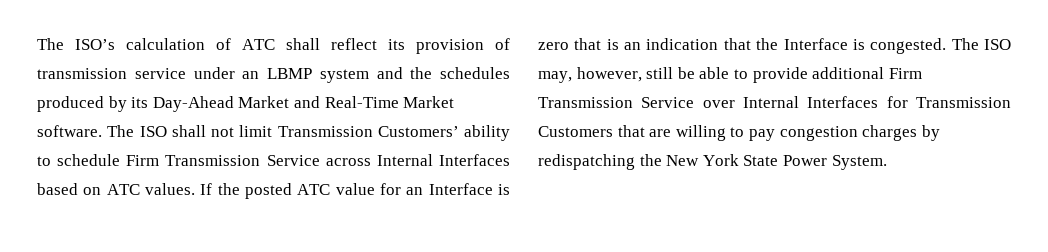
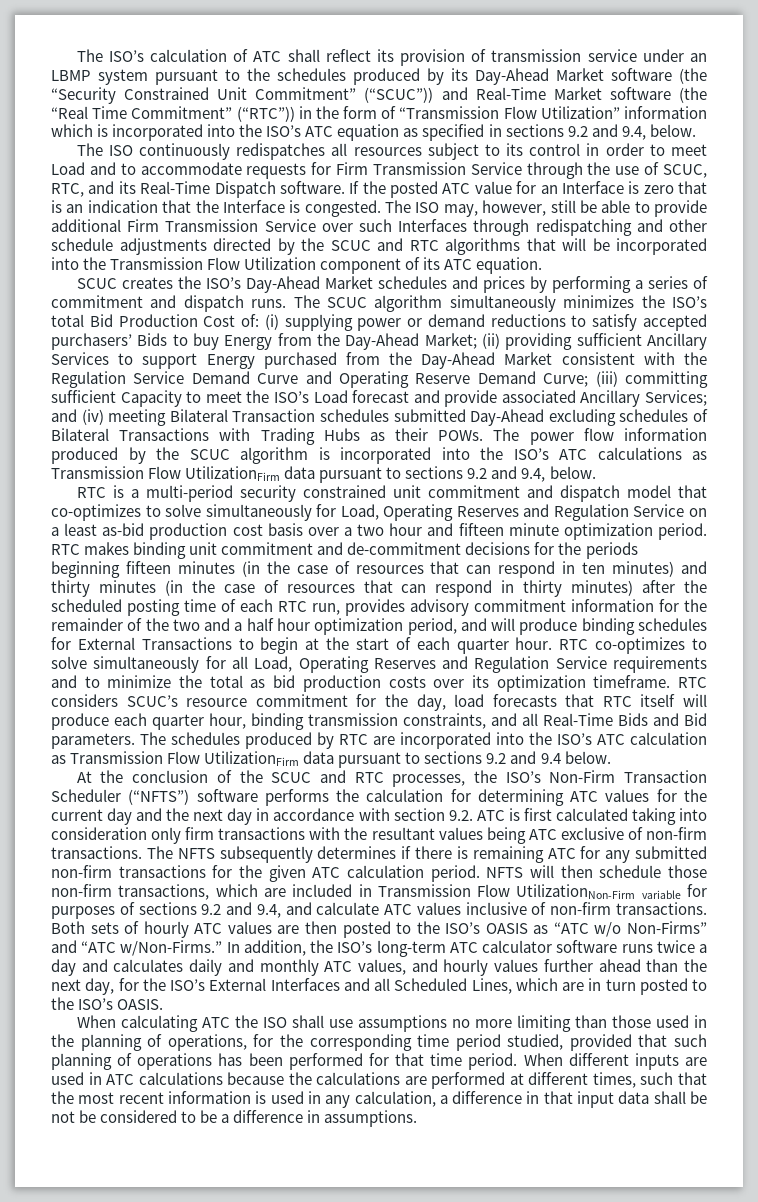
- The ISO’s calculation of ATC shall reflect its provision of transmission service under an LBMP system and the schedules produced by its Day-Ahead Market and Real-Time Market software. The ISO shall not limit Transmission Customers’ ability to schedule Firm Transmission Service across Internal Interfaces based on ATC values.
+ The ISO’s calculation of ATC shall reflect its provision of transmission service under an LBMP system pursuant to the schedules produced by its Day-Ahead Market software (the “Security Constrained Unit Commitment” (“SCUC”)) and Real-Time Market software (the “Real Time Commitment” (“RTC”)) in the form of “Transmission Flow Utilization” information which is incorporated into the ISO’s ATC equation as specified in sections 9.2 and 9.4, below.
+ The ISO continuously redispatches all resources subject to its control in order to meet Load and to accommodate requests for Firm Transmission Service through the use of SCUC, RTC, and its Real-Time Dispatch software.
- The ISO may, however, still be able to provide additional Firm Transmission Service over Internal Interfaces for Transmission Customers that are willing to pay congestion charges by redispatching the New York State Power System.
+ The ISO may, however, still be able to provide additional Firm Transmission Service over such Interfaces through redispatching and other schedule adjustments directed by the SCUC and RTC algorithms that will be incorporated into the Transmission Flow Utilization component of its ATC equation.
+ SCUC creates the ISO’s Day-Ahead Market schedules and prices by performing a series of commitment and dispatch runs. The SCUC algorithm simultaneously minimizes the ISO’s total Bid Production Cost of: (i) supplying power or demand reductions to satisfy accepted purchasers’ Bids to buy Energy from the Day-Ahead Market; (ii) providing sufficient Ancillary Services to support Energy purchased from the Day-Ahead Market consistent with the Regulation Service Demand Curve and Operating Reserve Demand Curve; (iii) committing sufficient Capacity to meet the ISO’s Load forecast and provide associated Ancillary Services; and (iv) meeting Bilateral Transaction schedules submitted Day-Ahead excluding schedules of Bilateral Transactions with Trading Hubs as their POWs. The power flow information produced by the SCUC algorithm is incorporated into the ISO’s ATC calculations as Transmission Flow UtilizationFirm data pursuant to sections 9.2 and 9.4, below.
+ RTC is a multi-period security constrained unit commitment and dispatch model that co-optimizes to solve simultaneously for Load, Operating Reserves and Regulation Service on a least as-bid production cost basis over a two hour and fifteen minute optimization period. RTC makes binding unit commitment and de-commitment decisions for the periods beginning fifteen minutes (in the case of resources that can respond in ten minutes) and thirty minutes (in the case of resources that can respond in thirty minutes) after the scheduled posting time of each RTC run, provides advisory commitment information for the remainder of the two and a half hour optimization period, and will produce binding schedules for External Transactions to begin at the start of each quarter hour. RTC co-optimizes to solve simultaneously for all Load, Operating Reserves and Regulation Service requirements and to minimize the total as bid production costs over its optimization timeframe. RTC considers SCUC’s resource commitment for the day, load forecasts that RTC itself will produce each quarter hour, binding transmission constraints, and all Real-Time Bids and Bid parameters. The schedules produced by RTC are incorporated into the ISO’s ATC calculation as Transmission Flow UtilizationFirm data pursuant to sections 9.2 and 9.4 below.
+ At the conclusion of the SCUC and RTC processes, the ISO’s Non-Firm Transaction Scheduler (“NFTS”) software performs the calculation for determining ATC values for the current day and the next day in accordance with section 9.2. ATC is first calculated taking into consideration only firm transactions with the resultant values being ATC exclusive of non-firm transactions. The NFTS subsequently determines if there is remaining ATC for any submitted non-firm transactions for the given ATC calculation period. NFTS will then schedule those non-firm transactions, which are included in Transmission Flow UtilizationNon-Firm variable for purposes of sections 9.2 and 9.4, and calculate ATC values inclusive of non-firm transactions. Both sets of hourly ATC values are then posted to the ISO’s OASIS as “ATC w/o Non-Firms” and “ATC w/Non-Firms.” In addition, the ISO’s long-term ATC calculator software runs twice a day and calculates daily and monthly ATC values, and hourly values further ahead than the next day, for the ISO’s External Interfaces and all Scheduled Lines, which are in turn posted to the ISO’s OASIS.
+ When calculating ATC the ISO shall use assumptions no more limiting than those used in the planning of operations, for the corresponding time period studied, provided that such planning of operations has been performed for that time period. When different inputs are used in ATC calculations because the calculations are performed at different times, such that the most recent information is used in any calculation, a difference in that input data shall be not be considered to be a difference in assumptions.

